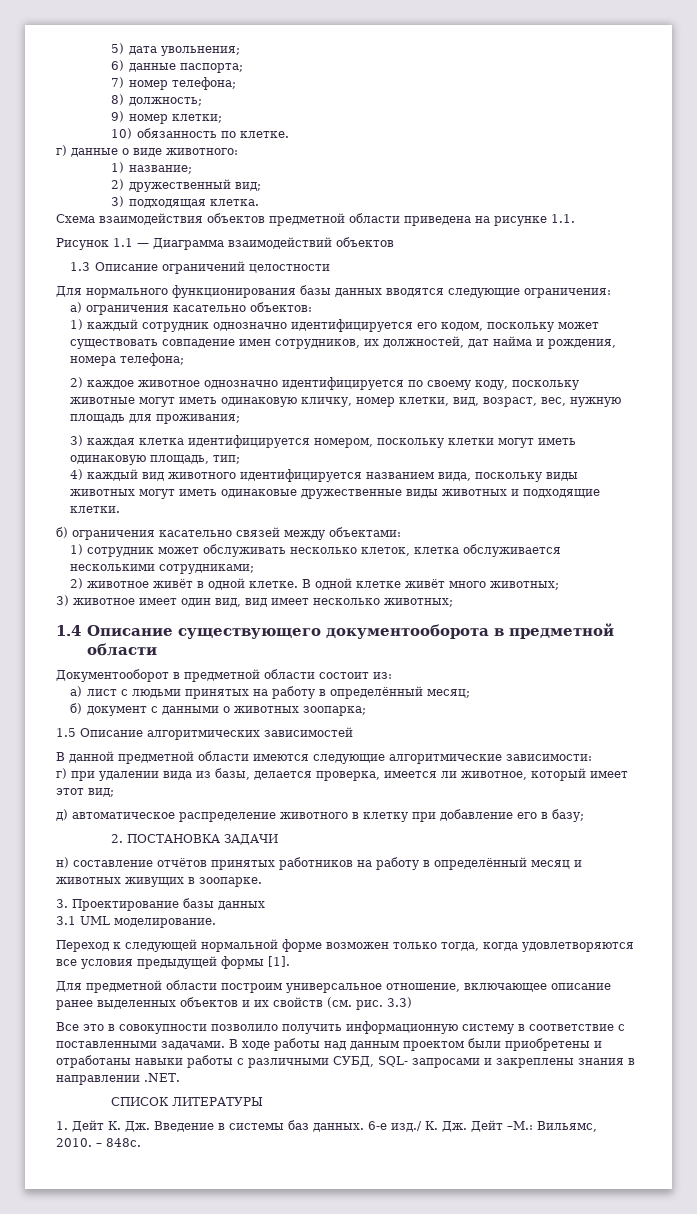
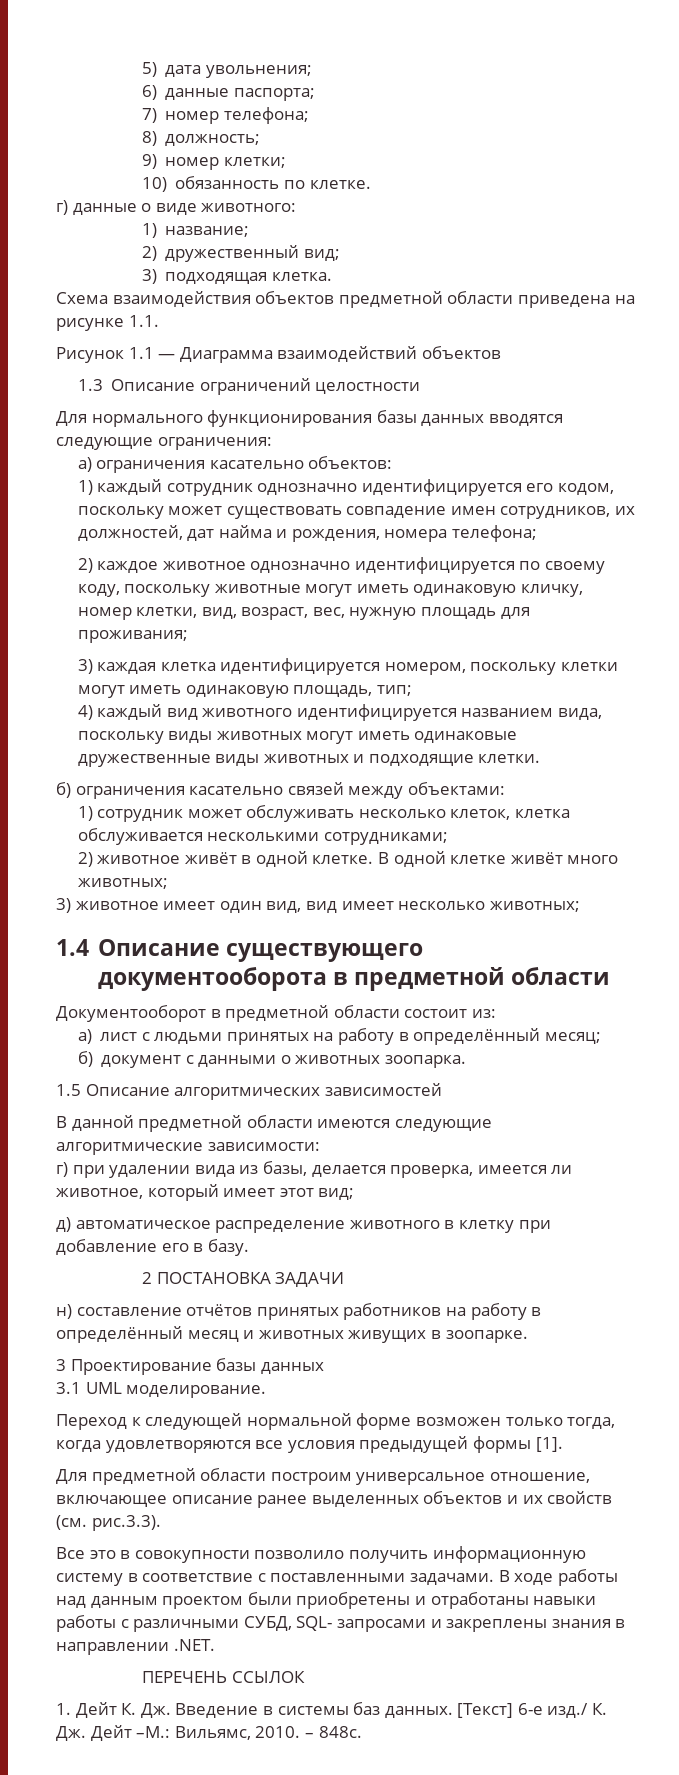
- б) документ с данными о животных зоопарка;
+ б) документ с данными о животных зоопарка.
- д) автоматическое распределение животного в клетку при добавление его в базу;
- 2. ПОСТАНОВКА ЗАДАЧИ
+ д) автоматическое распределение животного в клетку при добавление его в базу.
+ 2 ПОСТАНОВКА ЗАДАЧИ
- 3. Проектирование базы данных
+ 3 Проектирование базы данных
- Для предметной области построим универсальное отношение, включающее описание ранее выделенных объектов и их свойств (см. рис. 3.3)
+ Для предметной области построим универсальное отношение, включающее описание ранее выделенных объектов и их свойств (см. рис.3.3).
- СПИСОК ЛИТЕРАТУРЫ
+ ПЕРЕЧЕНЬ ССЫЛОК
- 6-е изд./ К. Дж. Дейт –М.: Вильямс, 2010.
+ [Текст] 6-е изд./ К. Дж. Дейт –М.: Вильямс, 2010.

